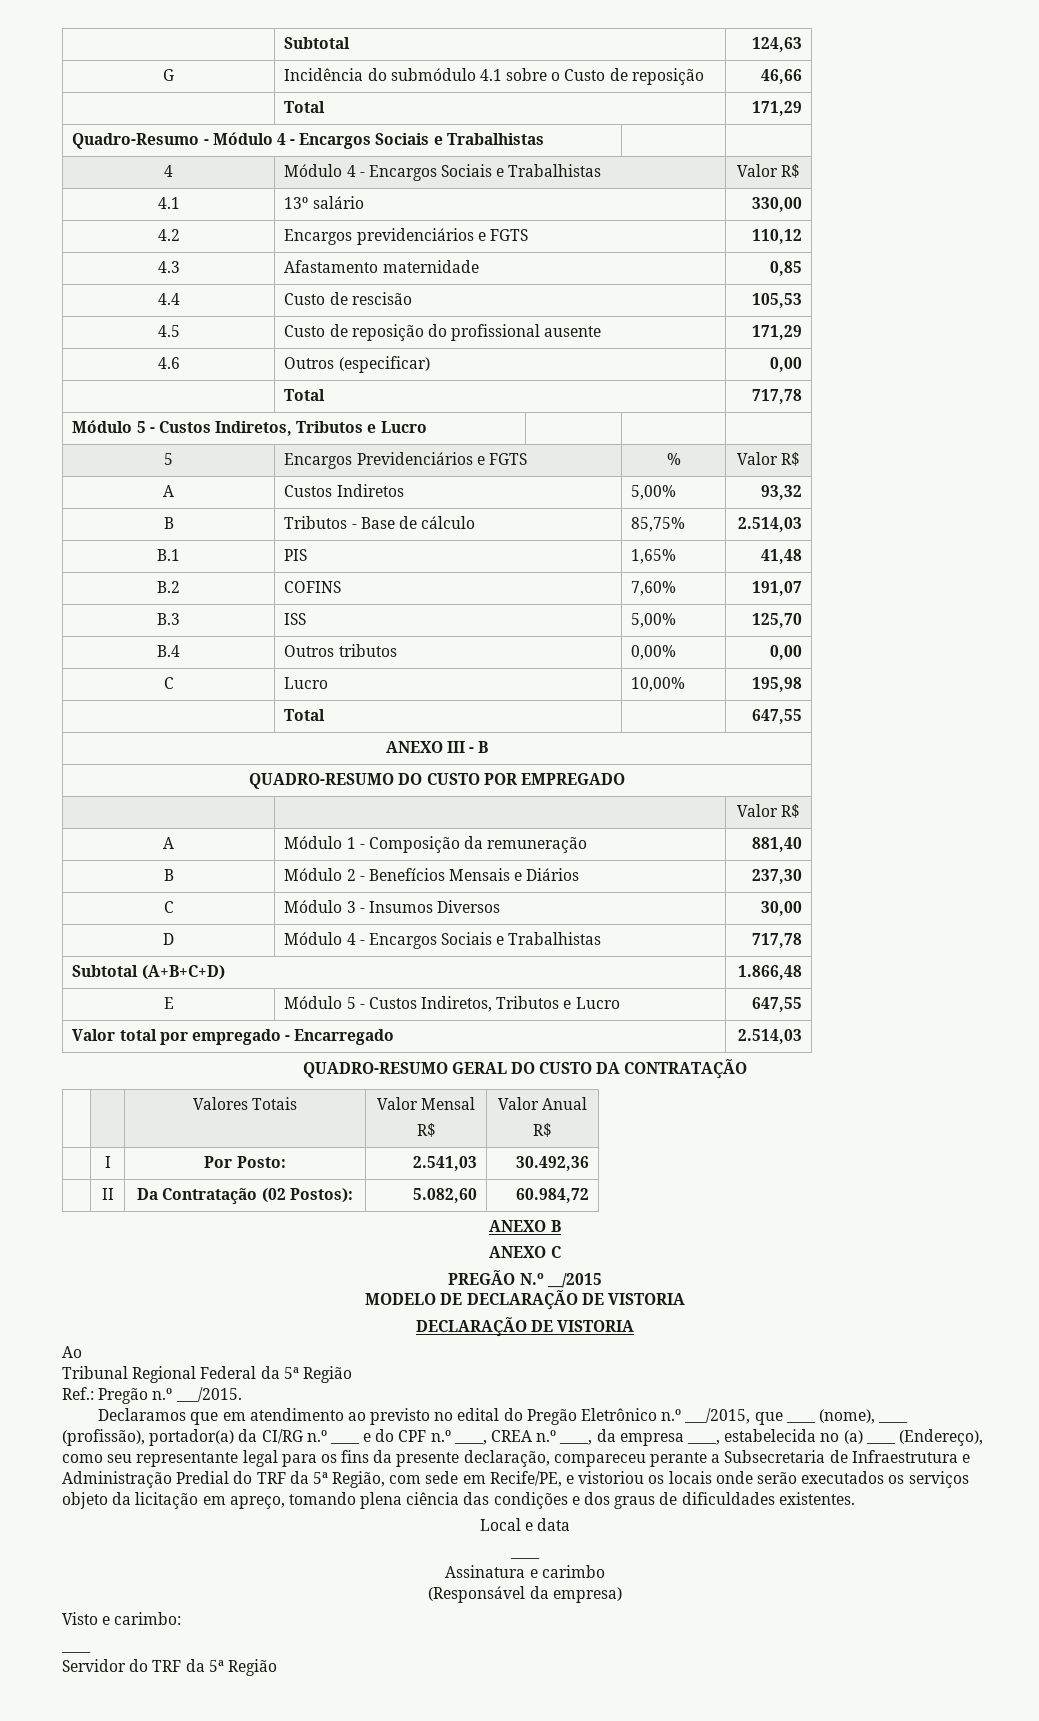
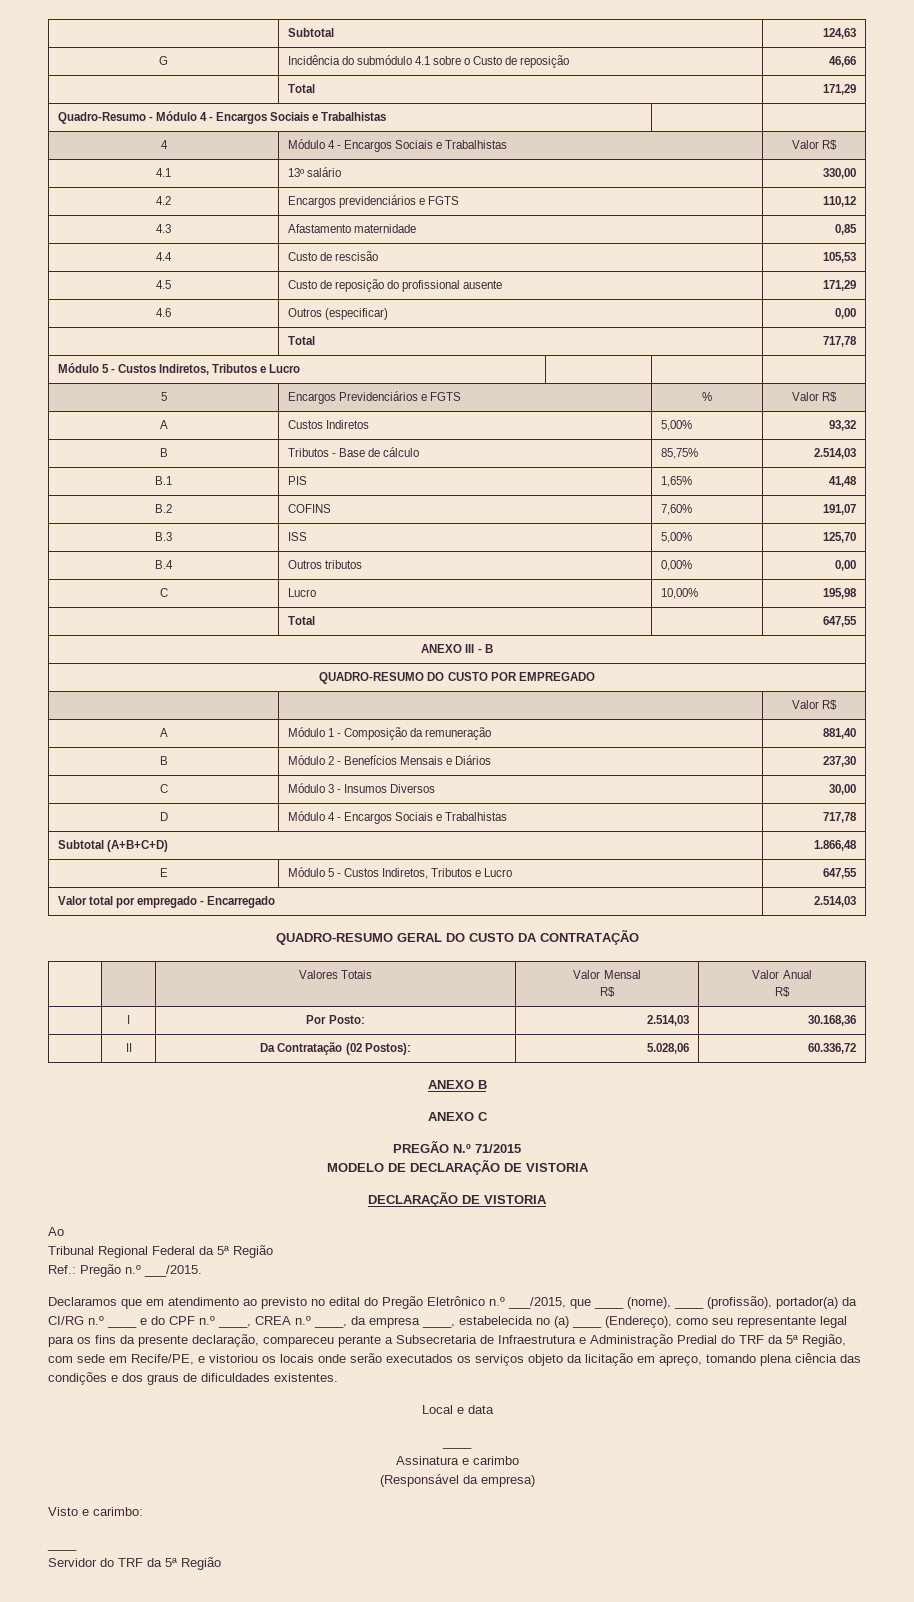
- | I | Por Posto: | 2.541,03 | 30.492,36
+ | I | Por Posto: | 2.514,03 | 30.168,36
- | II | Da Contratação (02 Postos): | 5.082,60 | 60.984,72
+ | II | Da Contratação (02 Postos): | 5.028,06 | 60.336,72
- PREGÃO N.º __/2015
+ PREGÃO N.º 71/2015

